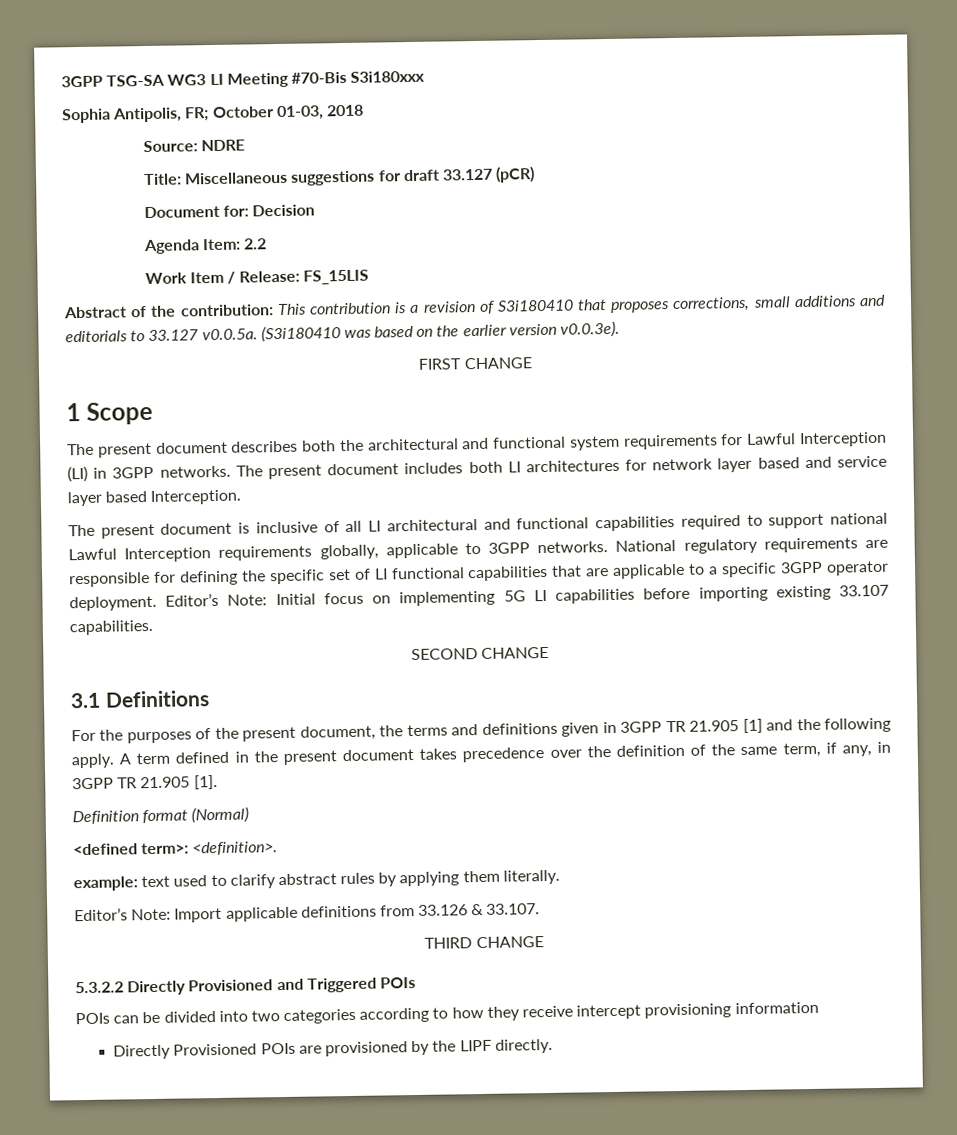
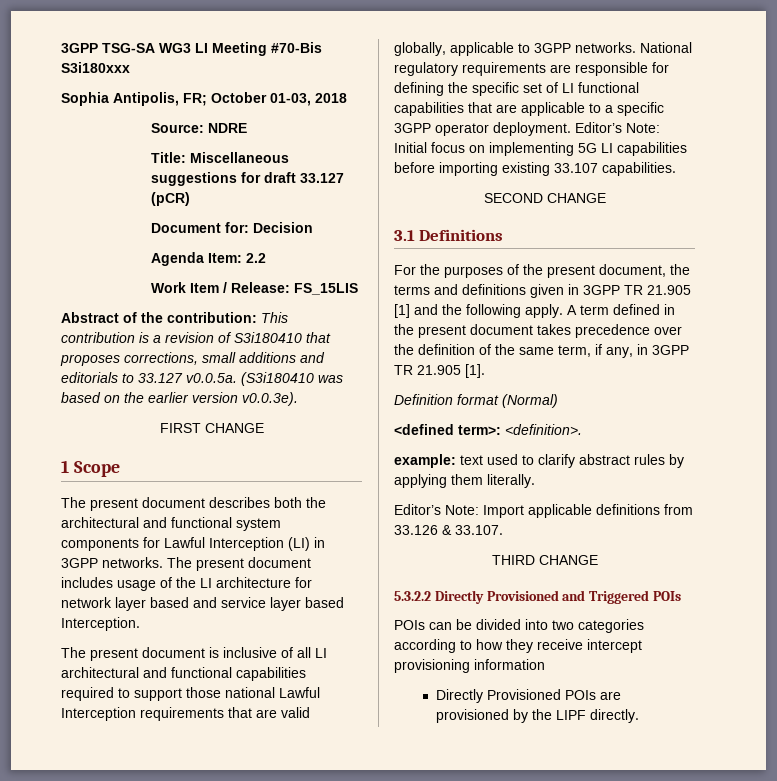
- The present document describes both the architectural and functional system requirements for Lawful Interception (LI) in 3GPP networks.
+ The present document describes both the architectural and functional system components for Lawful Interception (LI) in 3GPP networks.
- The present document includes both LI architectures for network layer based and service layer based Interception.
+ The present document includes usage of the LI architecture for network layer based and service layer based Interception.
- The present document is inclusive of all LI architectural and functional capabilities required to support national Lawful Interception requirements globally, applicable to 3GPP networks.
+ The present document is inclusive of all LI architectural and functional capabilities required to support those national Lawful Interception requirements that are valid globally, applicable to 3GPP networks.

